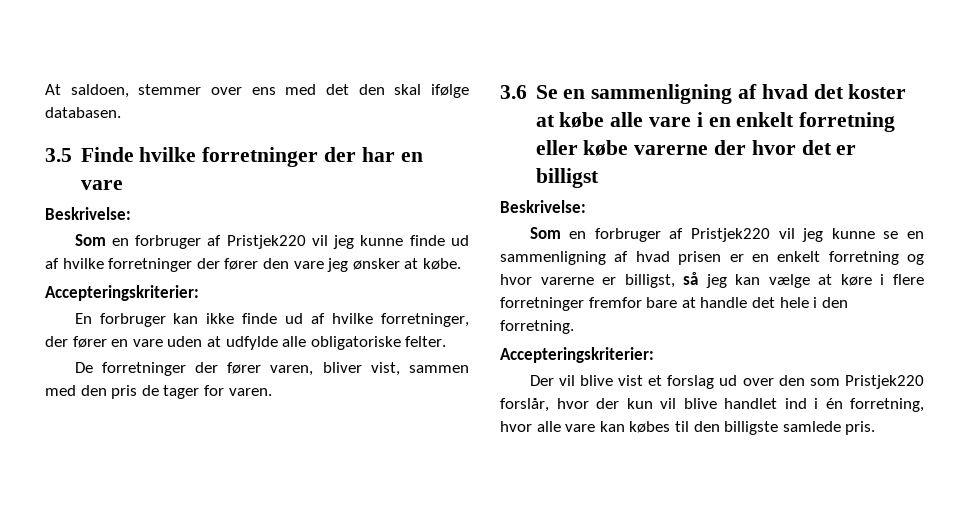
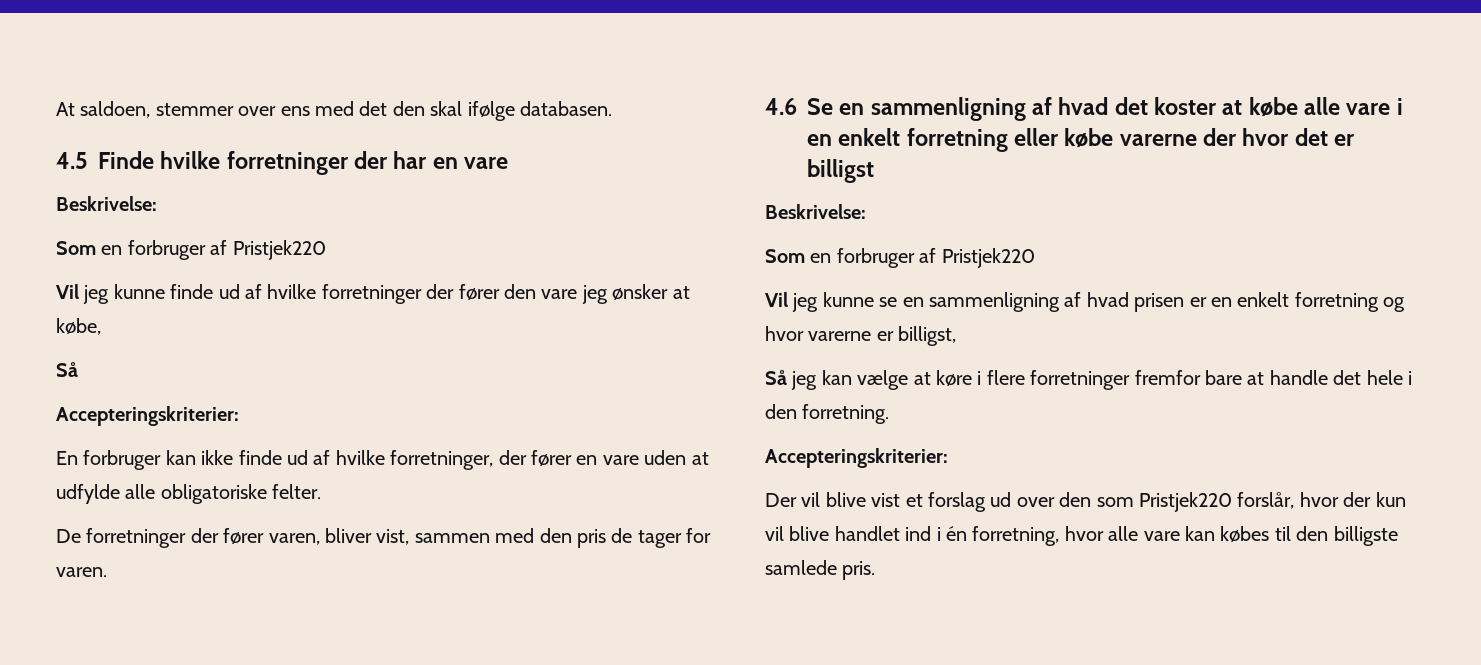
- 3.5 Finde hvilke forretninger der har en vare
+ 4.5 Finde hvilke forretninger der har en vare
  Beskrivelse:
- Som en forbruger af Pristjek220 vil jeg kunne finde ud af hvilke forretninger der fører den vare jeg ønsker at købe.
+ Som en forbruger af Pristjek220
+ Vil jeg kunne finde ud af hvilke forretninger der fører den vare jeg ønsker at købe,
+ Så
- 3.6 Se en sammenligning af hvad det koster at købe alle vare i en enkelt forretning eller købe varerne der hvor det er billigst
+ 4.6 Se en sammenligning af hvad det koster at købe alle vare i en enkelt forretning eller købe varerne der hvor det er billigst
  Beskrivelse:
- Som en forbruger af Pristjek220 vil jeg kunne se en sammenligning af hvad prisen er en enkelt forretning og hvor varerne er billigst, så jeg kan vælge at køre i flere forretninger fremfor bare at handle det hele i den forretning.
+ Som en forbruger af Pristjek220
+ Vil jeg kunne se en sammenligning af hvad prisen er en enkelt forretning og hvor varerne er billigst,
+ Så jeg kan vælge at køre i flere forretninger fremfor bare at handle det hele i den forretning.

